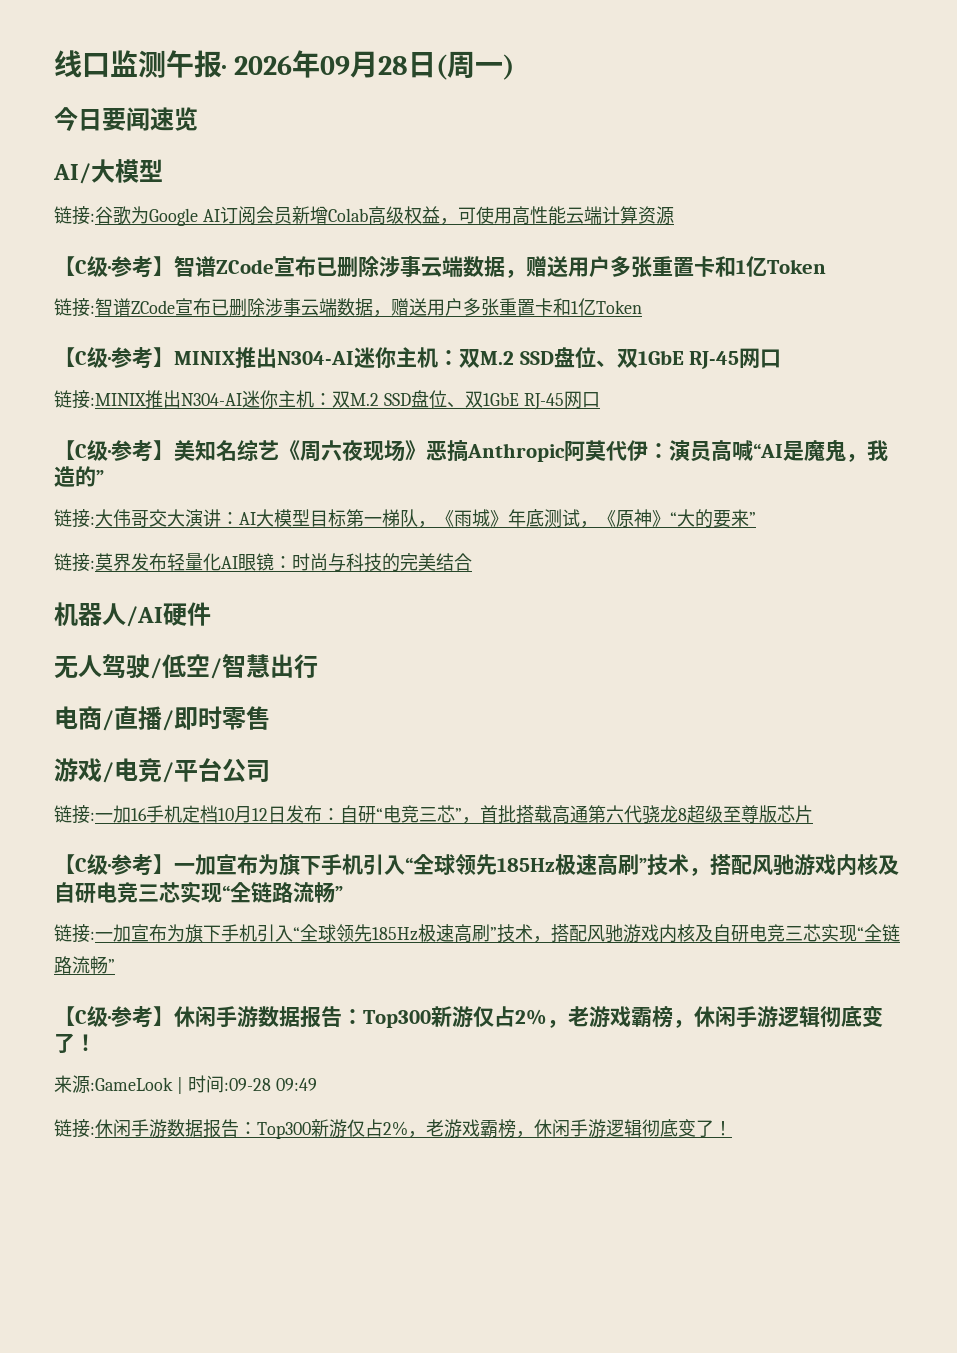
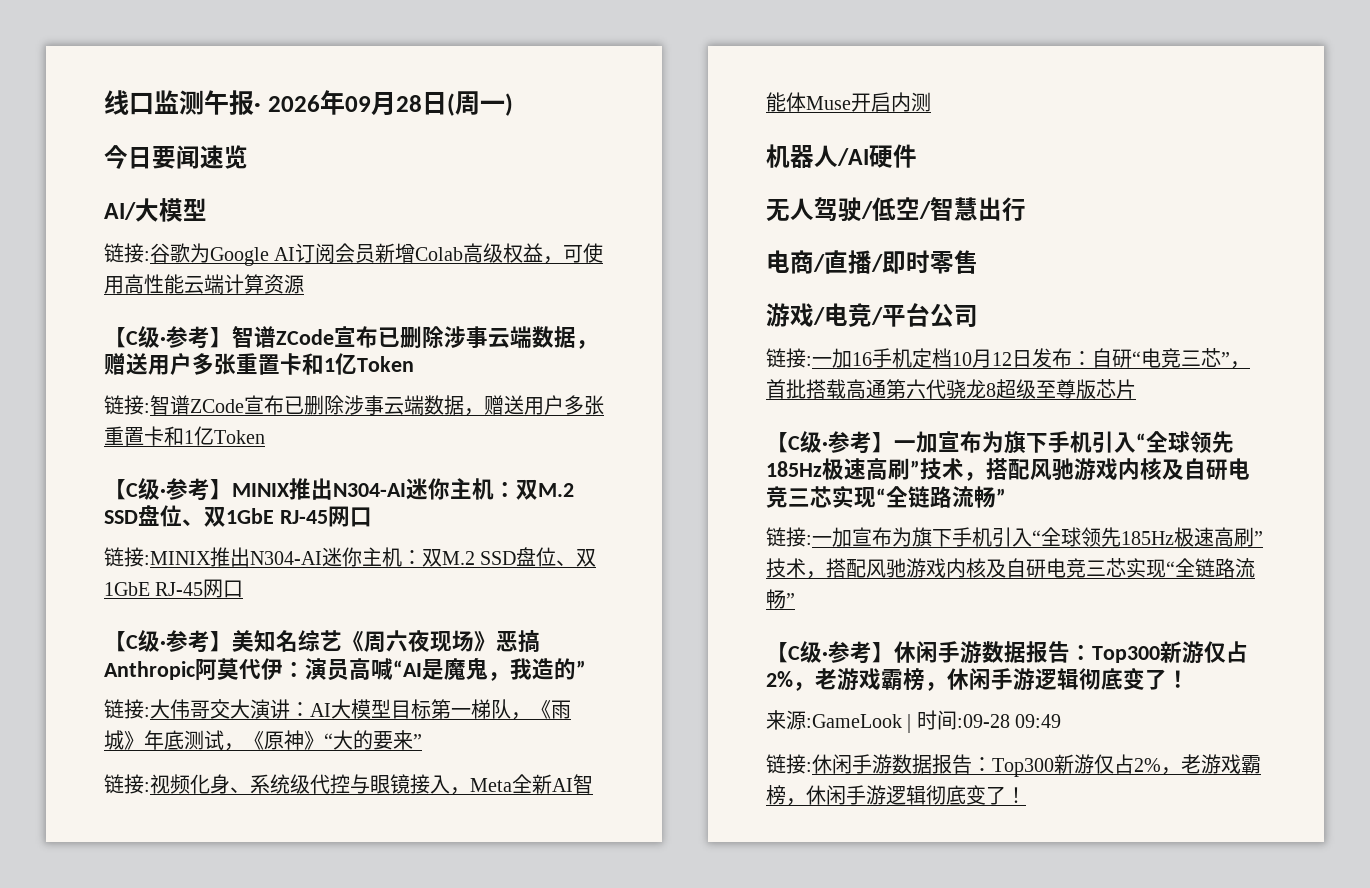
- 链接:莫界发布轻量化AI眼镜：时尚与科技的完美结合
+ 链接:视频化身、系统级代控与眼镜接入，Meta全新AI智能体Muse开启内测

